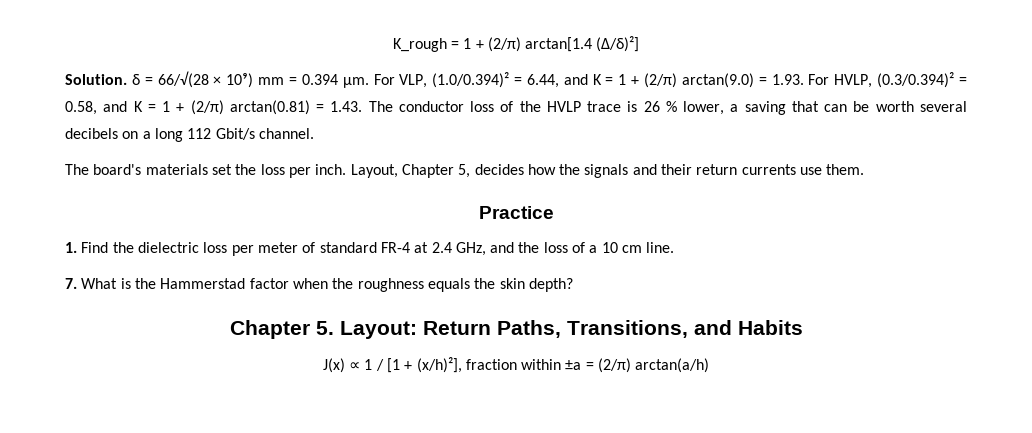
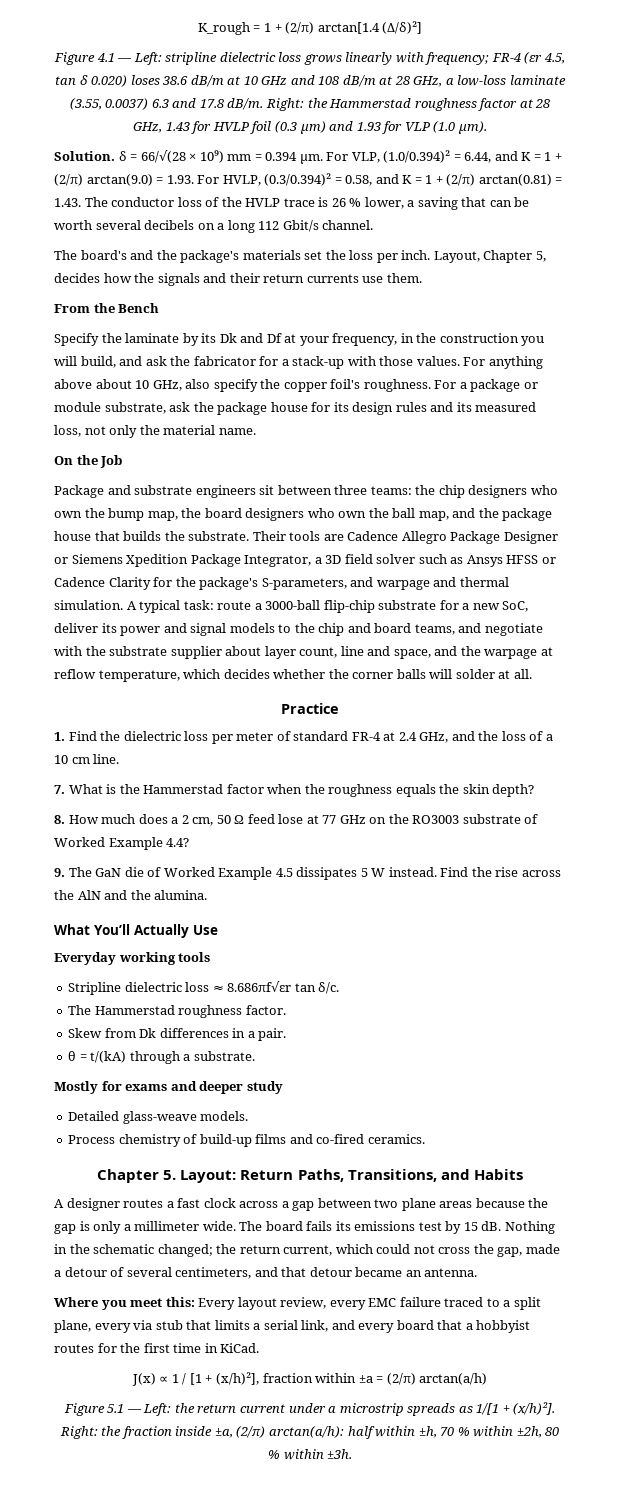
+ Figure 4.1 — Left: stripline dielectric loss grows linearly with frequency; FR-4 (εr 4.5, tan δ 0.020) loses 38.6 dB/m at 10 GHz and 108 dB/m at 28 GHz, a low-loss laminate (3.55, 0.0037) 6.3 and 17.8 dB/m. Right: the Hammerstad roughness factor at 28 GHz, 1.43 for HVLP foil (0.3 µm) and 1.93 for VLP (1.0 µm).
- The board's materials set the loss per inch.
+ The board's and the package's materials set the loss per inch.
+ From the Bench
+ Specify the laminate by its Dk and Df at your frequency, in the construction you will build, and ask the fabricator for a stack-up with those values. For anything above about 10 GHz, also specify the copper foil's roughness. For a package or module substrate, ask the package house for its design rules and its measured loss, not only the material name.
+ On the Job
+ Package and substrate engineers sit between three teams: the chip designers who own the bump map, the board designers who own the ball map, and the package house that builds the substrate. Their tools are Cadence Allegro Package Designer or Siemens Xpedition Package Integrator, a 3D field solver such as Ansys HFSS or Cadence Clarity for the package's S-parameters, and warpage and thermal simulation. A typical task: route a 3000-ball flip-chip substrate for a new SoC, deliver its power and signal models to the chip and board teams, and negotiate with the substrate supplier about layer count, line and space, and the warpage at reflow temperature, which decides whether the corner balls will solder at all.
+ 8. How much does a 2 cm, 50 Ω feed lose at 77 GHz on the RO3003 substrate of Worked Example 4.4?
+ 9. The GaN die of Worked Example 4.5 dissipates 5 W instead. Find the rise across the AlN and the alumina.
+ What You’ll Actually Use
+ Everyday working tools
+ Stripline dielectric loss ≈ 8.686πf√εr tan δ/c.
+ The Hammerstad roughness factor.
+ Skew from Dk differences in a pair.
+ θ = t/(kA) through a substrate.
+ Mostly for exams and deeper study
+ Detailed glass-weave models.
+ Process chemistry of build-up films and co-fired ceramics.
+ A designer routes a fast clock across a gap between two plane areas because the gap is only a millimeter wide. The board fails its emissions test by 15 dB. Nothing in the schematic changed; the return current, which could not cross the gap, made a detour of several centimeters, and that detour became an antenna.
+ Where you meet this: Every layout review, every EMC failure traced to a split plane, every via stub that limits a serial link, and every board that a hobbyist routes for the first time in KiCad.
+ Figure 5.1 — Left: the return current under a microstrip spreads as 1/[1 + (x/h)²]. Right: the fraction inside ±a, (2/π) arctan(a/h): half within ±h, 70 % within ±2h, 80 % within ±3h.

